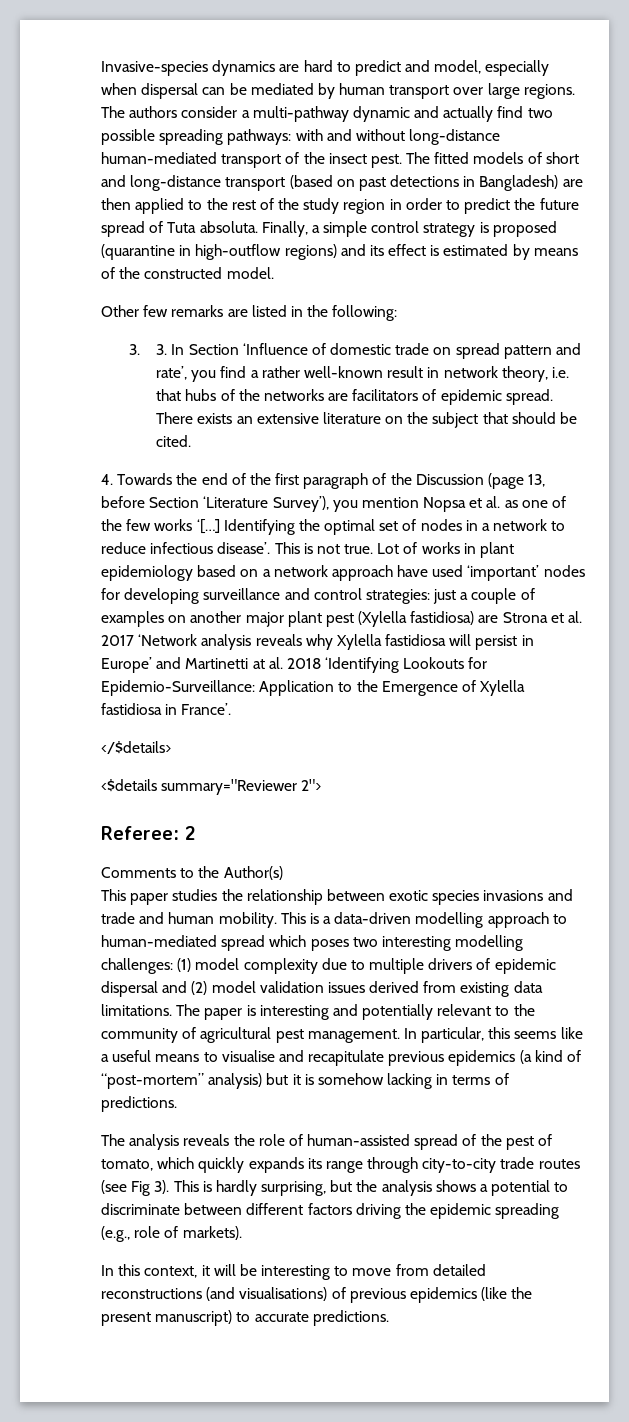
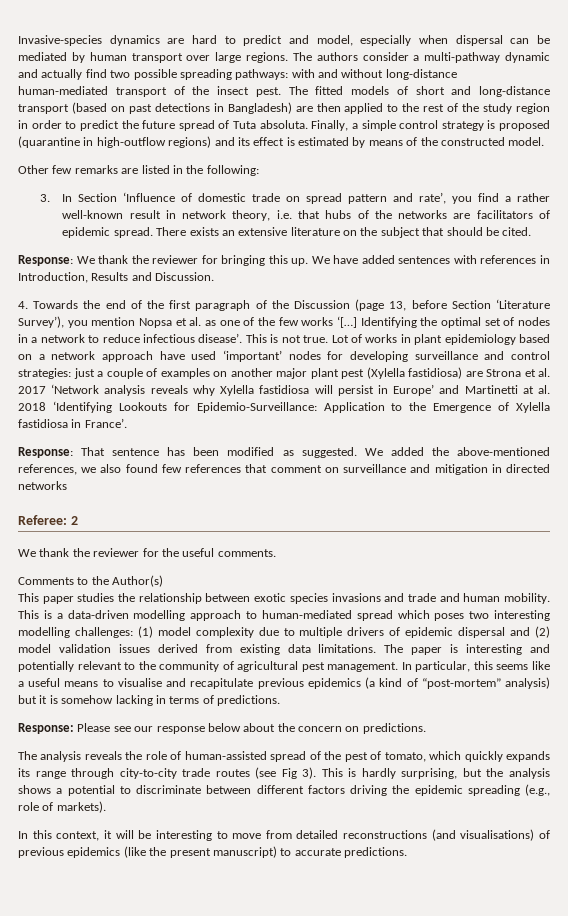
- 3. 3. In Section ‘Influence of domestic trade on spread pattern and rate’, you find a rather well-known result in network theory, i.e. that hubs of the networks are facilitators of epidemic spread.
+ 3. In Section ‘Influence of domestic trade on spread pattern and rate’, you find a rather well-known result in network theory, i.e. that hubs of the networks are facilitators of epidemic spread.
+ Response: We thank the reviewer for bringing this up. We have added sentences with references in Introduction, Results and Discussion.
- </$details>
- <$details summary="Reviewer 2">
+ Response: That sentence has been modified as suggested. We added the above-mentioned references, we also found few references that comment on surveillance and mitigation in directed networks
  Referee: 2
+ We thank the reviewer for the useful comments.
+ Response: Please see our response below about the concern on predictions.

